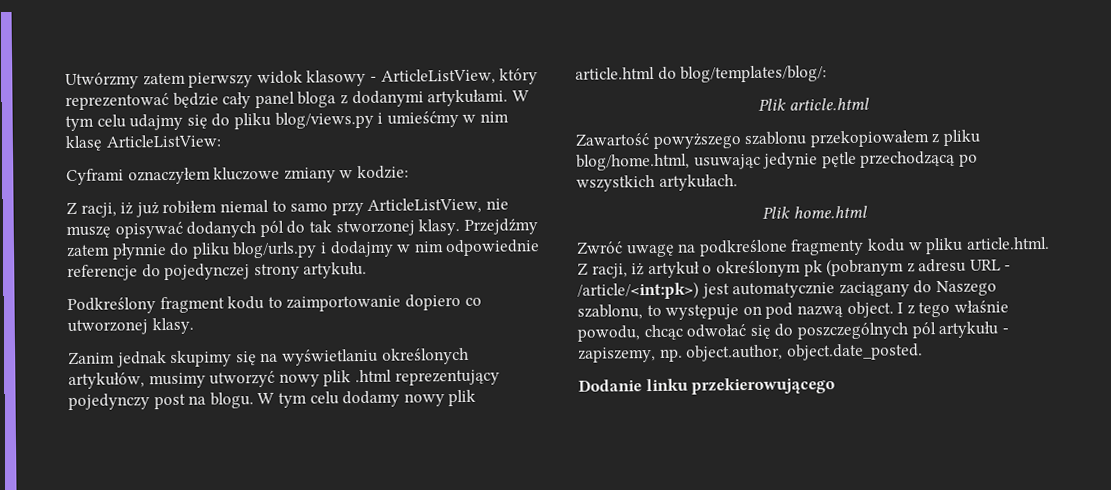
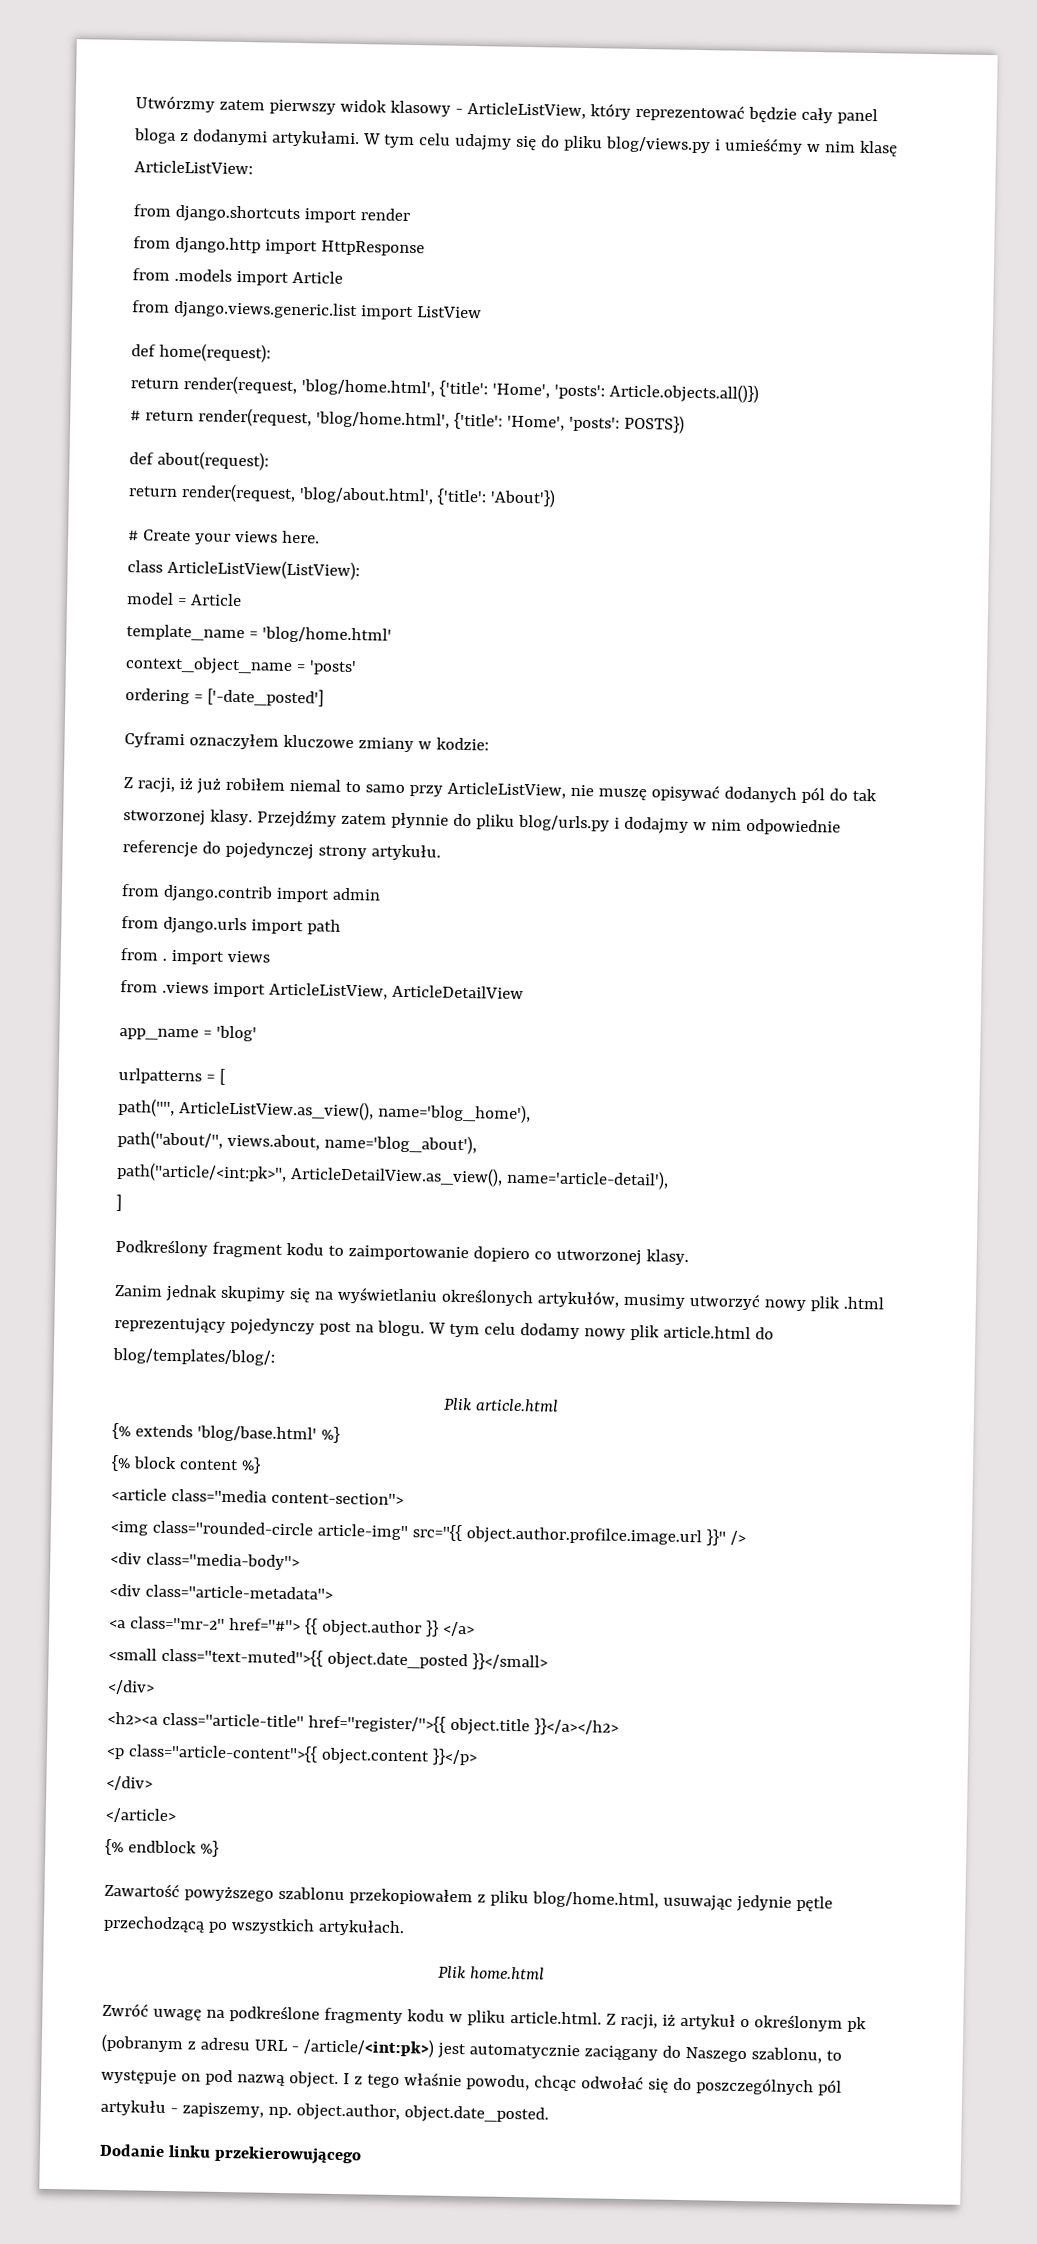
+ from django.shortcuts import render
+ from django.http import HttpResponse
+ from .models import Article
+ from django.views.generic.list import ListView
+ def home(request):
+ return render(request, 'blog/home.html', {'title': 'Home', 'posts': Article.objects.all()})
+ # return render(request, 'blog/home.html', {'title': 'Home', 'posts': POSTS})
+ def about(request):
+ return render(request, 'blog/about.html', {'title': 'About'})
+ # Create your views here.
+ class ArticleListView(ListView):
+ model = Article
+ template_name = 'blog/home.html'
+ context_object_name = 'posts'
+ ordering = ['-date_posted']
+ from django.contrib import admin
+ from django.urls import path
+ from . import views
+ from .views import ArticleListView, ArticleDetailView
+ app_name = 'blog'
+ urlpatterns = [
+ path("", ArticleListView.as_view(), name='blog_home'),
+ path("about/", views.about, name='blog_about'),
+ path("article/<int:pk>", ArticleDetailView.as_view(), name='article-detail'),
+ ]
+ {% extends 'blog/base.html' %}
+ {% block content %}
+ <article class="media content-section">
+ <img class="rounded-circle article-img" src="{{ object.author.profilce.image.url }}" />
+ <div class="media-body">
+ <div class="article-metadata">
+ <a class="mr-2" href="#"> {{ object.author }} </a>
+ <small class="text-muted">{{ object.date_posted }}</small>
+ </div>
+ <h2><a class="article-title" href="register/">{{ object.title }}</a></h2>
+ <p class="article-content">{{ object.content }}</p>
+ </div>
+ </article>
+ {% endblock %}

